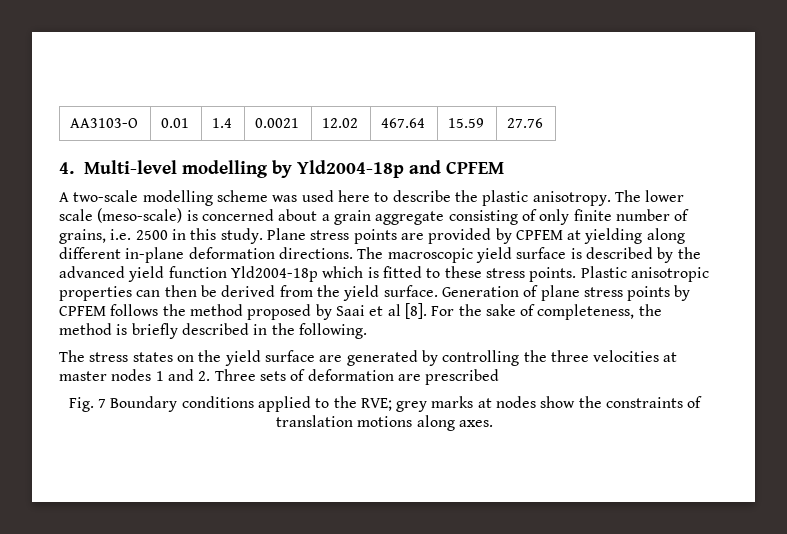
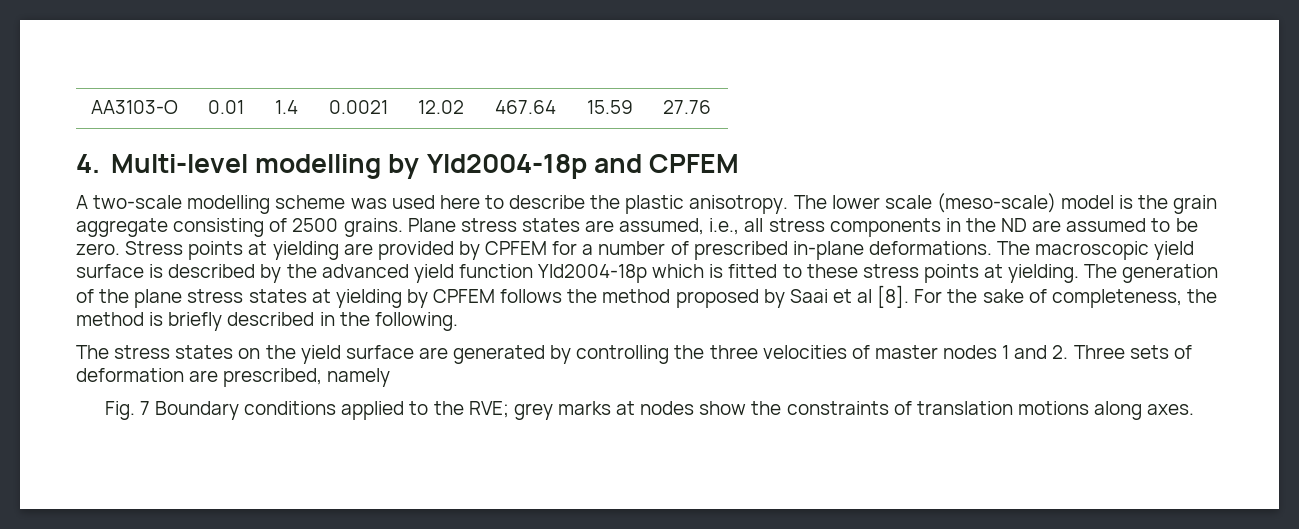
- The lower scale (meso-scale) is concerned about a grain aggregate consisting of only finite number of grains, i.e. 2500 in this study. Plane stress points are provided by CPFEM at yielding along different in-plane deformation directions.
+ The lower scale (meso-scale) model is the grain aggregate consisting of 2500 grains. Plane stress states are assumed, i.e., all stress components in the ND are assumed to be zero. Stress points at yielding are provided by CPFEM for a number of prescribed in-plane deformations.
- The macroscopic yield surface is described by the advanced yield function Yld2004-18p which is fitted to these stress points. Plastic anisotropic properties can then be derived from the yield surface. Generation of plane stress points by CPFEM follows the method proposed by Saai et al [8].
+ The macroscopic yield surface is described by the advanced yield function Yld2004-18p which is fitted to these stress points at yielding. The generation of the plane stress states at yielding by CPFEM follows the method proposed by Saai et al [8].
- The stress states on the yield surface are generated by controlling the three velocities at master nodes 1 and 2. Three sets of deformation are prescribed
+ The stress states on the yield surface are generated by controlling the three velocities of master nodes 1 and 2. Three sets of deformation are prescribed, namely

